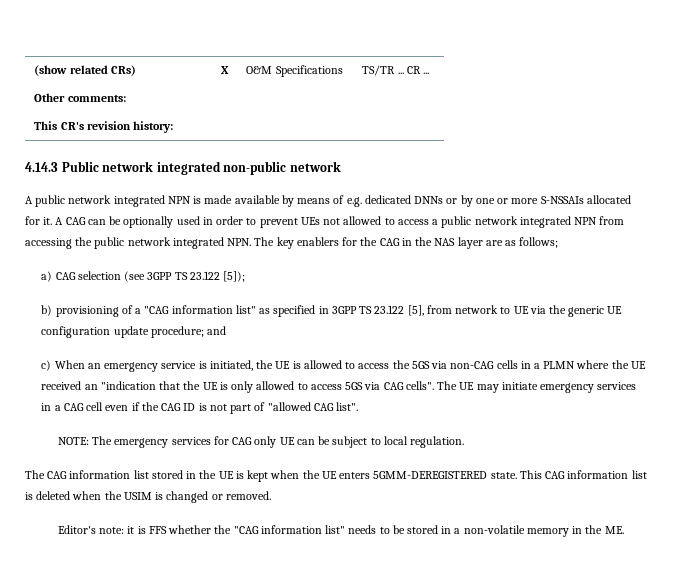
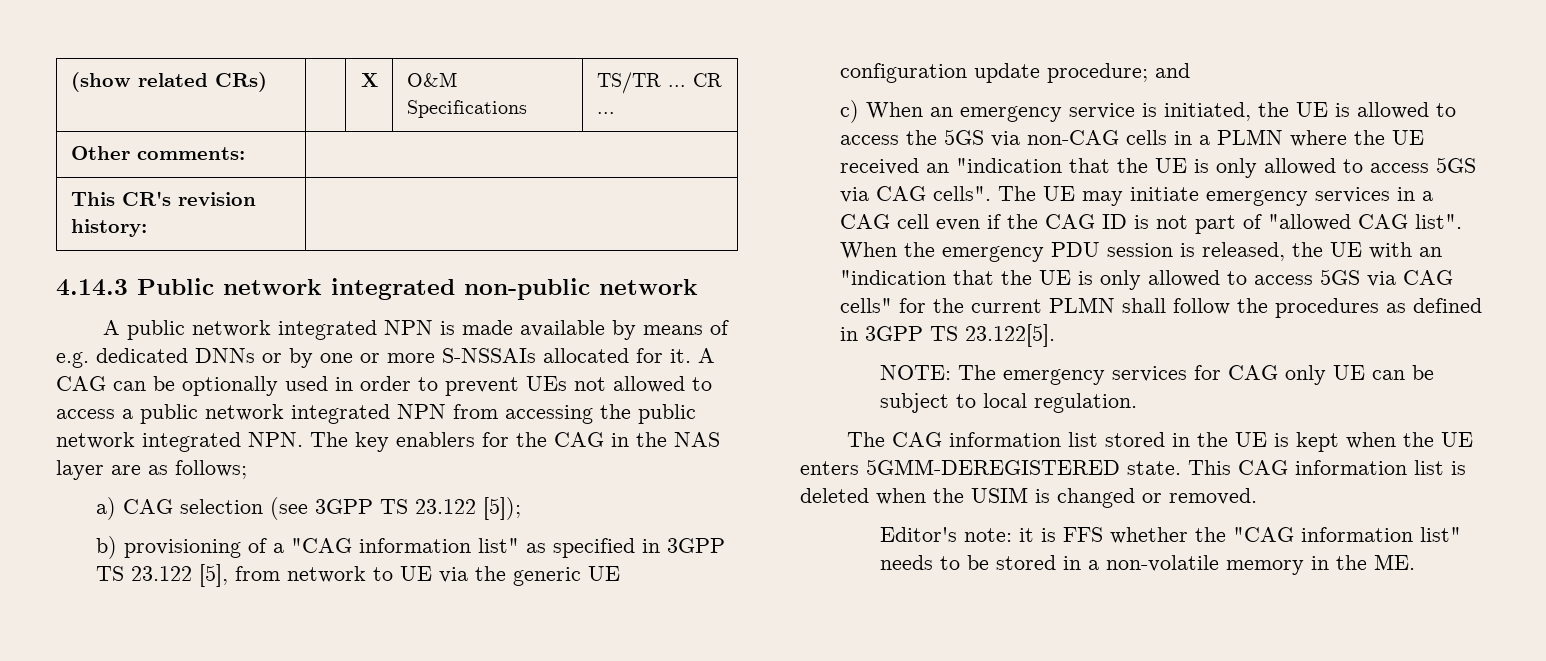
+ When the emergency PDU session is released, the UE with an "indication that the UE is only allowed to access 5GS via CAG cells" for the current PLMN shall follow the procedures as defined in 3GPP TS 23.122[5].

